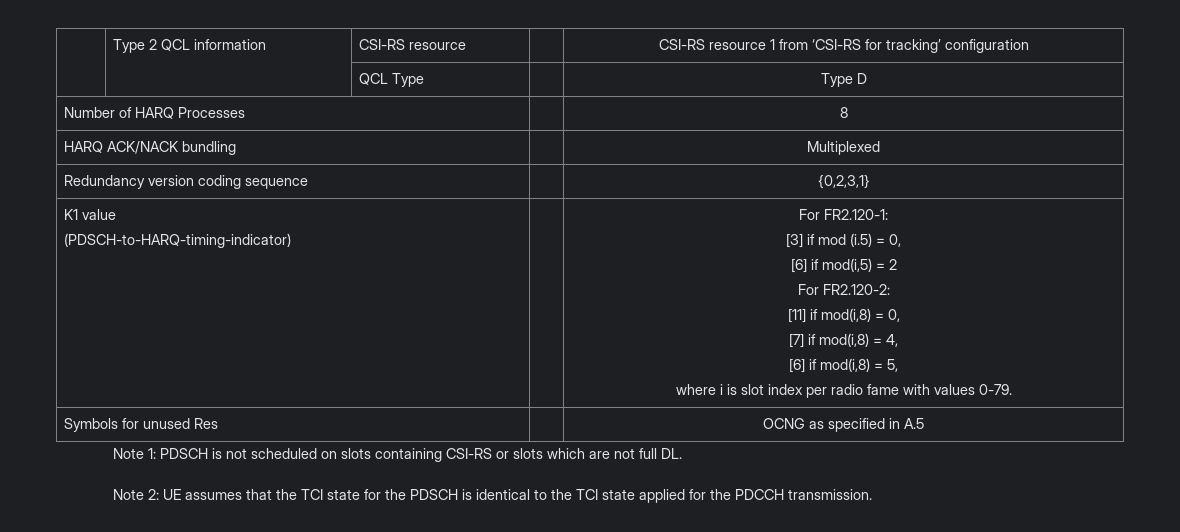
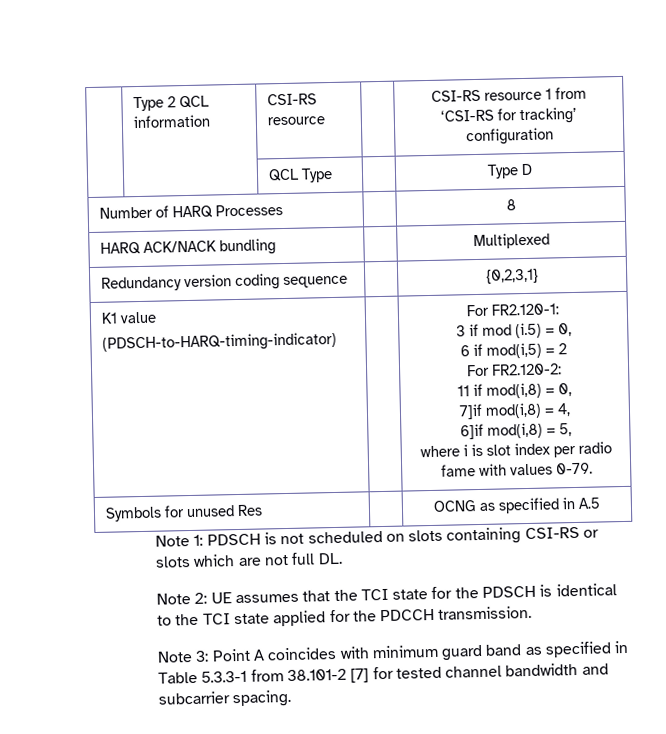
- [3] if mod (i.5) = 0,
+ 3 if mod (i.5) = 0,
- [6] if mod(i,5) = 2
+ 6 if mod(i,5) = 2
- [11] if mod(i,8) = 0,
+ 11 if mod(i,8) = 0,
- [7] if mod(i,8) = 4,
+ 7]if mod(i,8) = 4,
- [6] if mod(i,8) = 5,
+ 6]if mod(i,8) = 5,
+ Note 3: Point A coincides with minimum guard band as specified in Table 5.3.3-1 from 38.101-2 [7] for tested channel bandwidth and subcarrier spacing.

